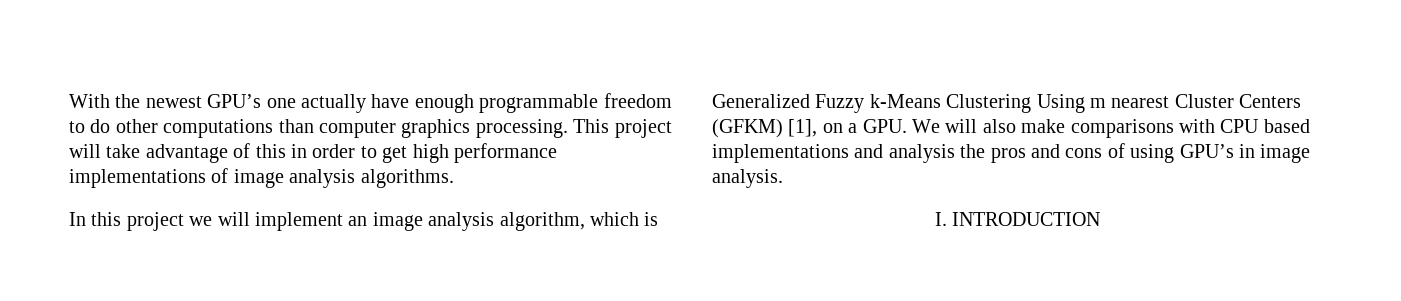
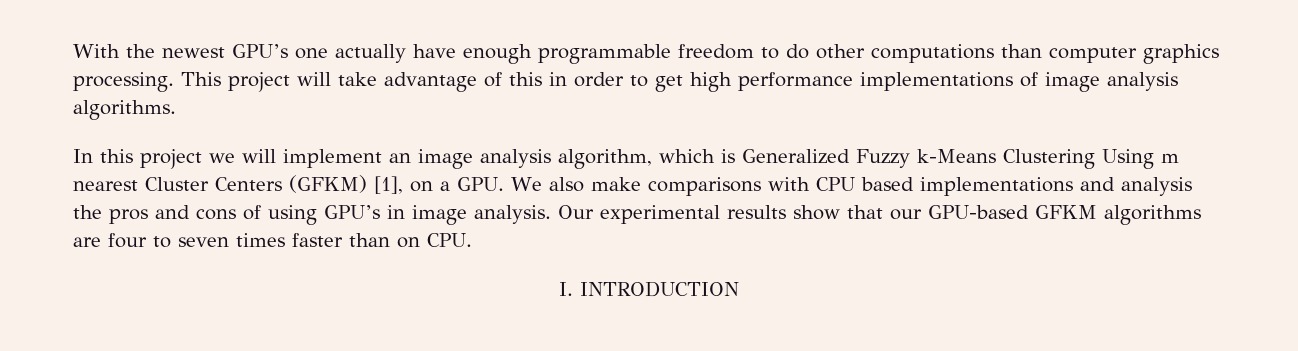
- In this project we will implement an image analysis algorithm, which is Generalized Fuzzy k-Means Clustering Using m nearest Cluster Centers (GFKM) [1], on a GPU. We will also make comparisons with CPU based implementations and analysis the pros and cons of using GPU’s in image analysis.
+ In this project we will implement an image analysis algorithm, which is Generalized Fuzzy k-Means Clustering Using m nearest Cluster Centers (GFKM) [1], on a GPU. We also make comparisons with CPU based implementations and analysis the pros and cons of using GPU’s in image analysis. Our experimental results show that our GPU-based GFKM algorithms are four to seven times faster than on CPU.

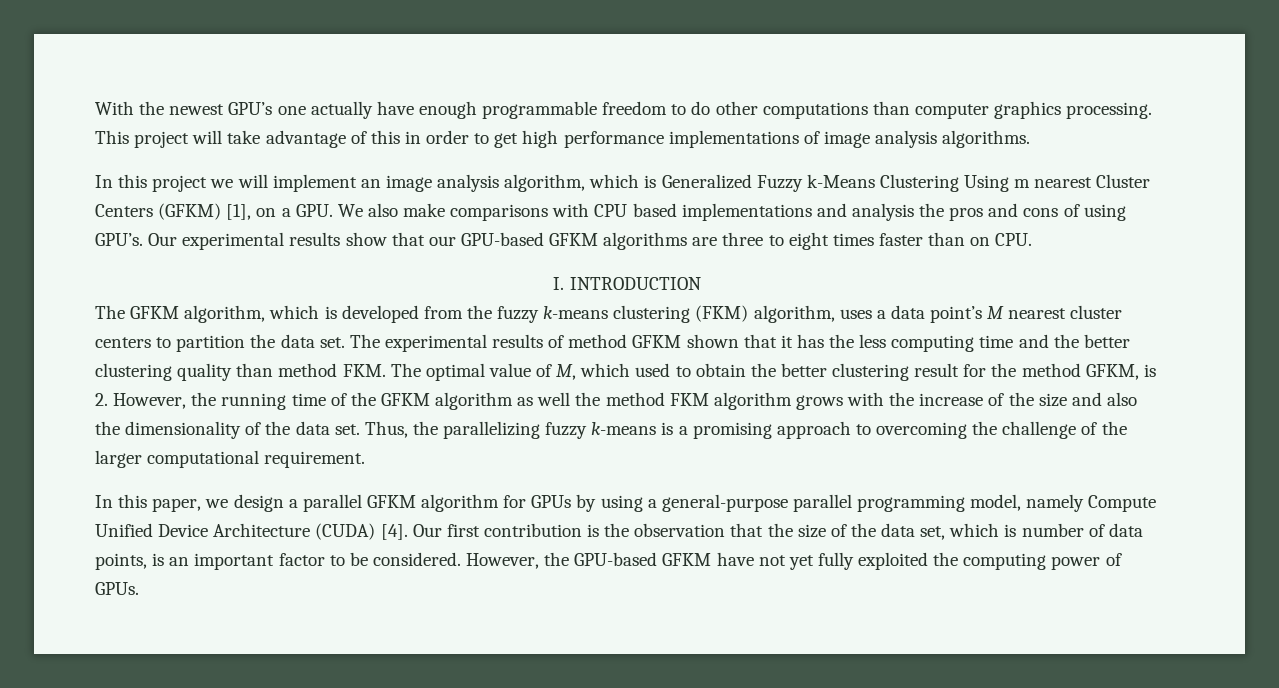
- In this project we will implement an image analysis algorithm, which is Generalized Fuzzy k-Means Clustering Using m nearest Cluster Centers (GFKM) [1], on a GPU. We also make comparisons with CPU based implementations and analysis the pros and cons of using GPU’s in image analysis.
+ In this project we will implement an image analysis algorithm, which is Generalized Fuzzy k-Means Clustering Using m nearest Cluster Centers (GFKM) [1], on a GPU. We also make comparisons with CPU based implementations and analysis the pros and cons of using GPU’s.
- Our experimental results show that our GPU-based GFKM algorithms are four to seven times faster than on CPU.
+ Our experimental results show that our GPU-based GFKM algorithms are three to eight times faster than on CPU.
+ The GFKM algorithm, which is developed from the fuzzy k-means clustering (FKM) algorithm, uses a data point’s M nearest cluster centers to partition the data set. The experimental results of method GFKM shown that it has the less computing time and the better clustering quality than method FKM. The optimal value of M, which used to obtain the better clustering result for the method GFKM, is 2. However, the running time of the GFKM algorithm as well the method FKM algorithm grows with the increase of the size and also the dimensionality of the data set. Thus, the parallelizing fuzzy k-means is a promising approach to overcoming the challenge of the larger computational requirement.
+ In this paper, we design a parallel GFKM algorithm for GPUs by using a general-purpose parallel programming model, namely Compute Unified Device Architecture (CUDA) [4]. Our first contribution is the observation that the size of the data set, which is number of data points, is an important factor to be considered. However, the GPU-based GFKM have not yet fully exploited the computing power of GPUs.

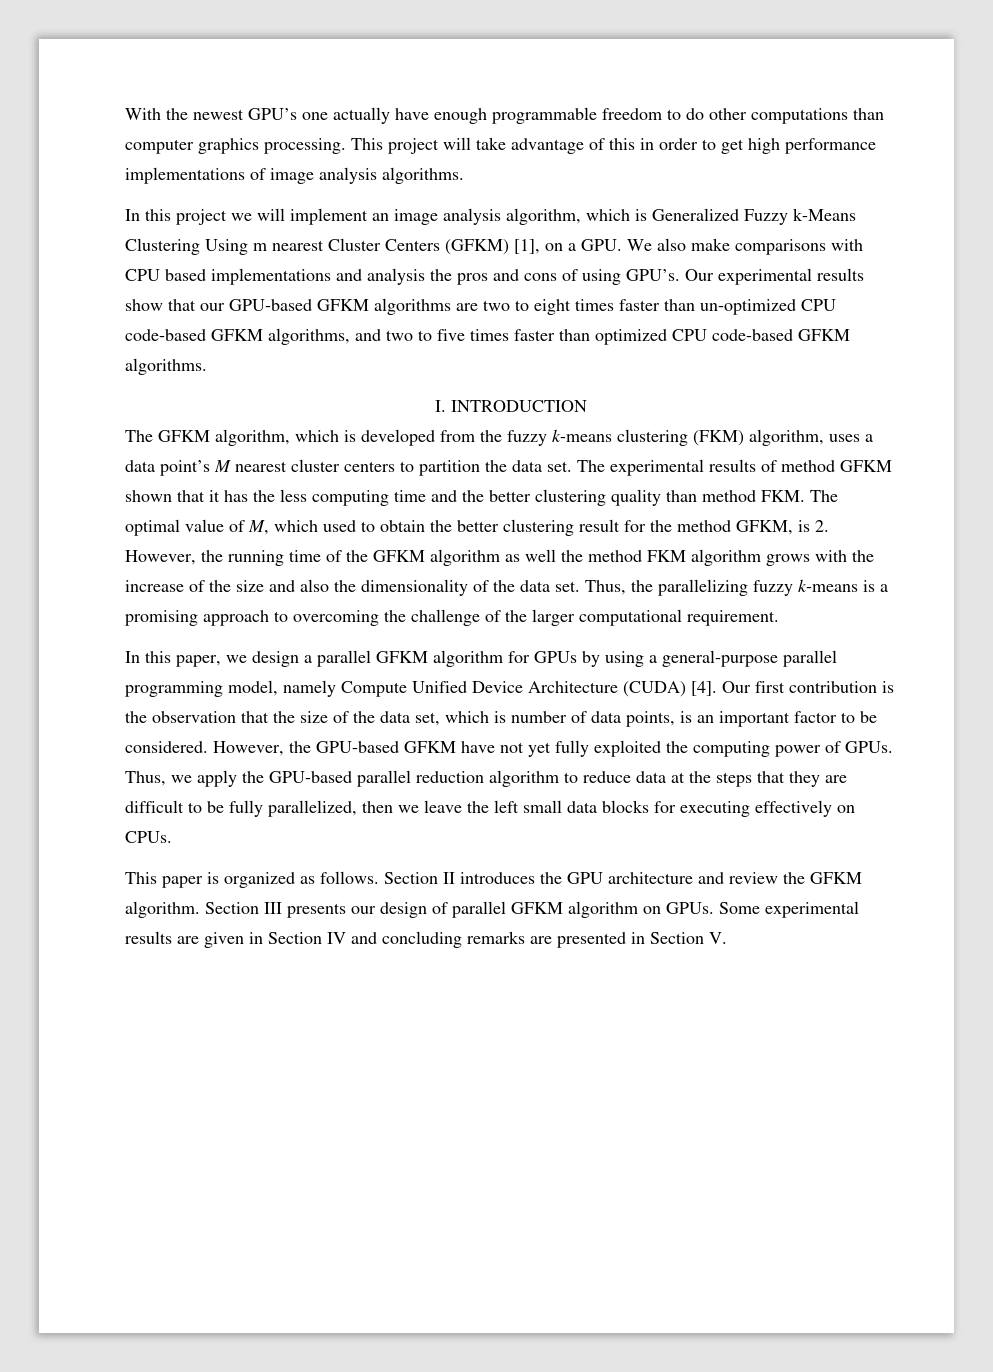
- Our experimental results show that our GPU-based GFKM algorithms are three to eight times faster than on CPU.
+ Our experimental results show that our GPU-based GFKM algorithms are two to eight times faster than un-optimized CPU code-based GFKM algorithms, and two to five times faster than optimized CPU code-based GFKM algorithms.
+ Thus, we apply the GPU-based parallel reduction algorithm to reduce data at the steps that they are difficult to be fully parallelized, then we leave the left small data blocks for executing effectively on CPUs.
+ This paper is organized as follows. Section II introduces the GPU architecture and review the GFKM algorithm. Section III presents our design of parallel GFKM algorithm on GPUs. Some experimental results are given in Section IV and concluding remarks are presented in Section V.

